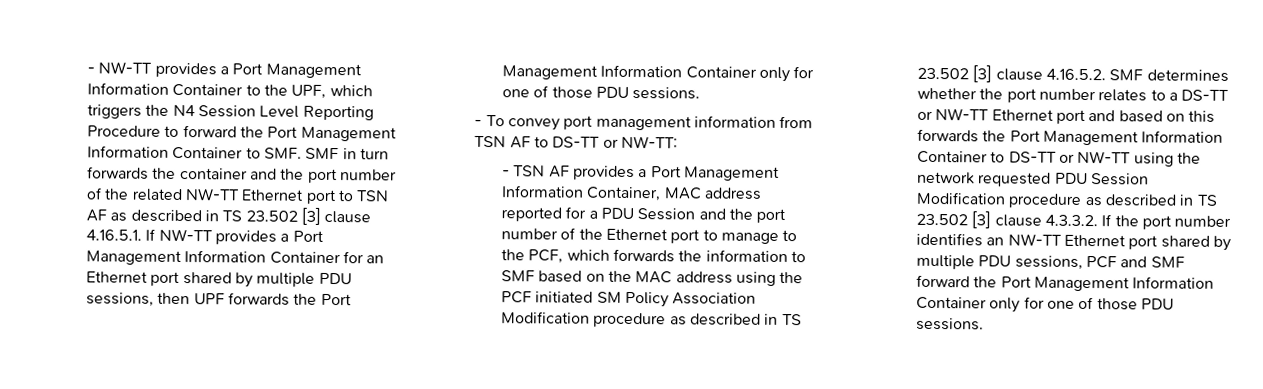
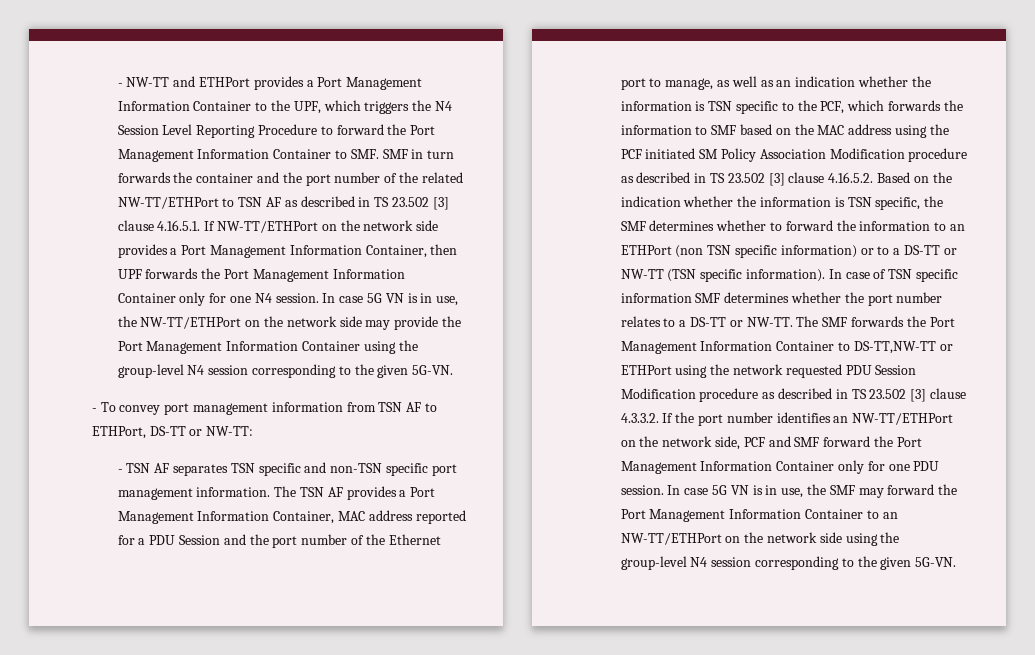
- - NW-TT provides a Port Management Information Container to the UPF, which triggers the N4 Session Level Reporting Procedure to forward the Port Management Information Container to SMF. SMF in turn forwards the container and the port number of the related NW-TT Ethernet port to TSN AF as described in TS 23.502 [3] clause 4.16.5.1. If NW-TT provides a Port Management Information Container for an Ethernet port shared by multiple PDU sessions, then UPF forwards the Port Management Information Container only for one of those PDU sessions.
+ - NW-TT and ETHPort provides a Port Management Information Container to the UPF, which triggers the N4 Session Level Reporting Procedure to forward the Port Management Information Container to SMF. SMF in turn forwards the container and the port number of the related NW-TT/ETHPort to TSN AF as described in TS 23.502 [3] clause 4.16.5.1. If NW-TT/ETHPort on the network side provides a Port Management Information Container, then UPF forwards the Port Management Information Container only for one N4 session. In case 5G VN is in use, the NW-TT/ETHPort on the network side may provide the Port Management Information Container using the group-level N4 session corresponding to the given 5G-VN.
- - To convey port management information from TSN AF to DS-TT or NW-TT:
+ - To convey port management information from TSN AF to ETHPort, DS-TT or NW-TT:
- - TSN AF provides a Port Management Information Container, MAC address reported for a PDU Session and the port number of the Ethernet port to manage to the PCF, which forwards the information to SMF based on the MAC address using the PCF initiated SM Policy Association Modification procedure as described in TS 23.502 [3] clause 4.16.5.2. SMF determines whether the port number relates to a DS-TT or NW-TT Ethernet port and based on this forwards the Port Management Information Container to DS-TT or NW-TT using the network requested PDU Session Modification procedure as described in TS 23.502 [3] clause 4.3.3.2. If the port number identifies an NW-TT Ethernet port shared by multiple PDU sessions, PCF and SMF forward the Port Management Information Container only for one of those PDU sessions.
+ - TSN AF separates TSN specific and non-TSN specific port management information. The TSN AF provides a Port Management Information Container, MAC address reported for a PDU Session and the port number of the Ethernet port to manage, as well as an indication whether the information is TSN specific to the PCF, which forwards the information to SMF based on the MAC address using the PCF initiated SM Policy Association Modification procedure as described in TS 23.502 [3] clause 4.16.5.2. Based on the indication whether the information is TSN specific, the SMF determines whether to forward the information to an ETHPort (non TSN specific information) or to a DS-TT or NW-TT (TSN specific information). In case of TSN specific information SMF determines whether the port number relates to a DS-TT or NW-TT. The SMF forwards the Port Management Information Container to DS-TT,NW-TT or ETHPort using the network requested PDU Session Modification procedure as described in TS 23.502 [3] clause 4.3.3.2. If the port number identifies an NW-TT/ETHPort on the network side, PCF and SMF forward the Port Management Information Container only for one PDU session. In case 5G VN is in use, the SMF may forward the Port Management Information Container to an NW-TT/ETHPort on the network side using the group-level N4 session corresponding to the given 5G-VN.

